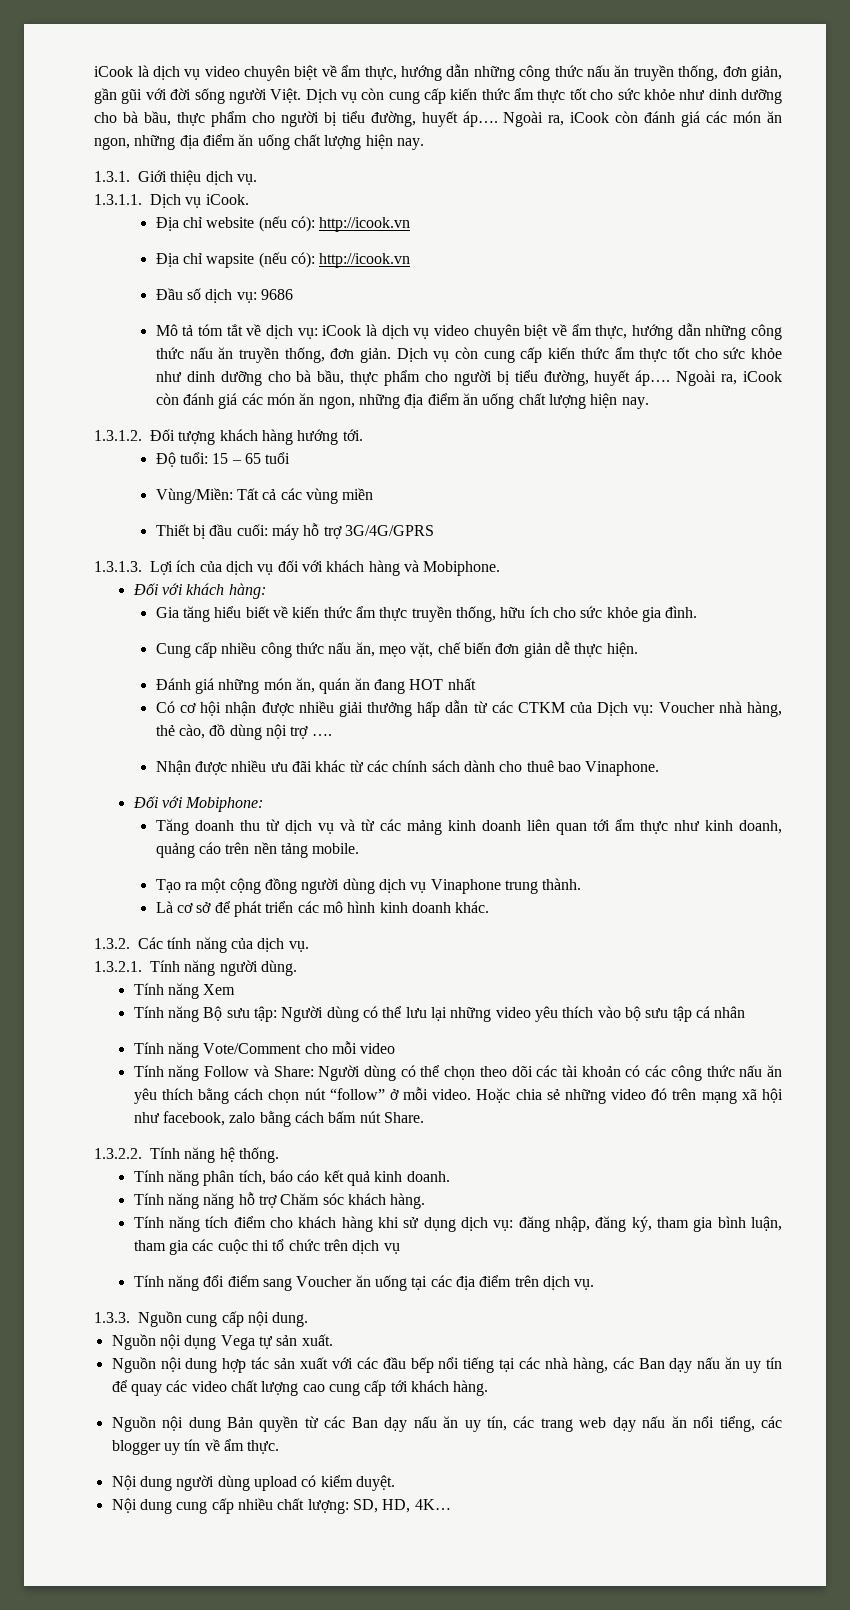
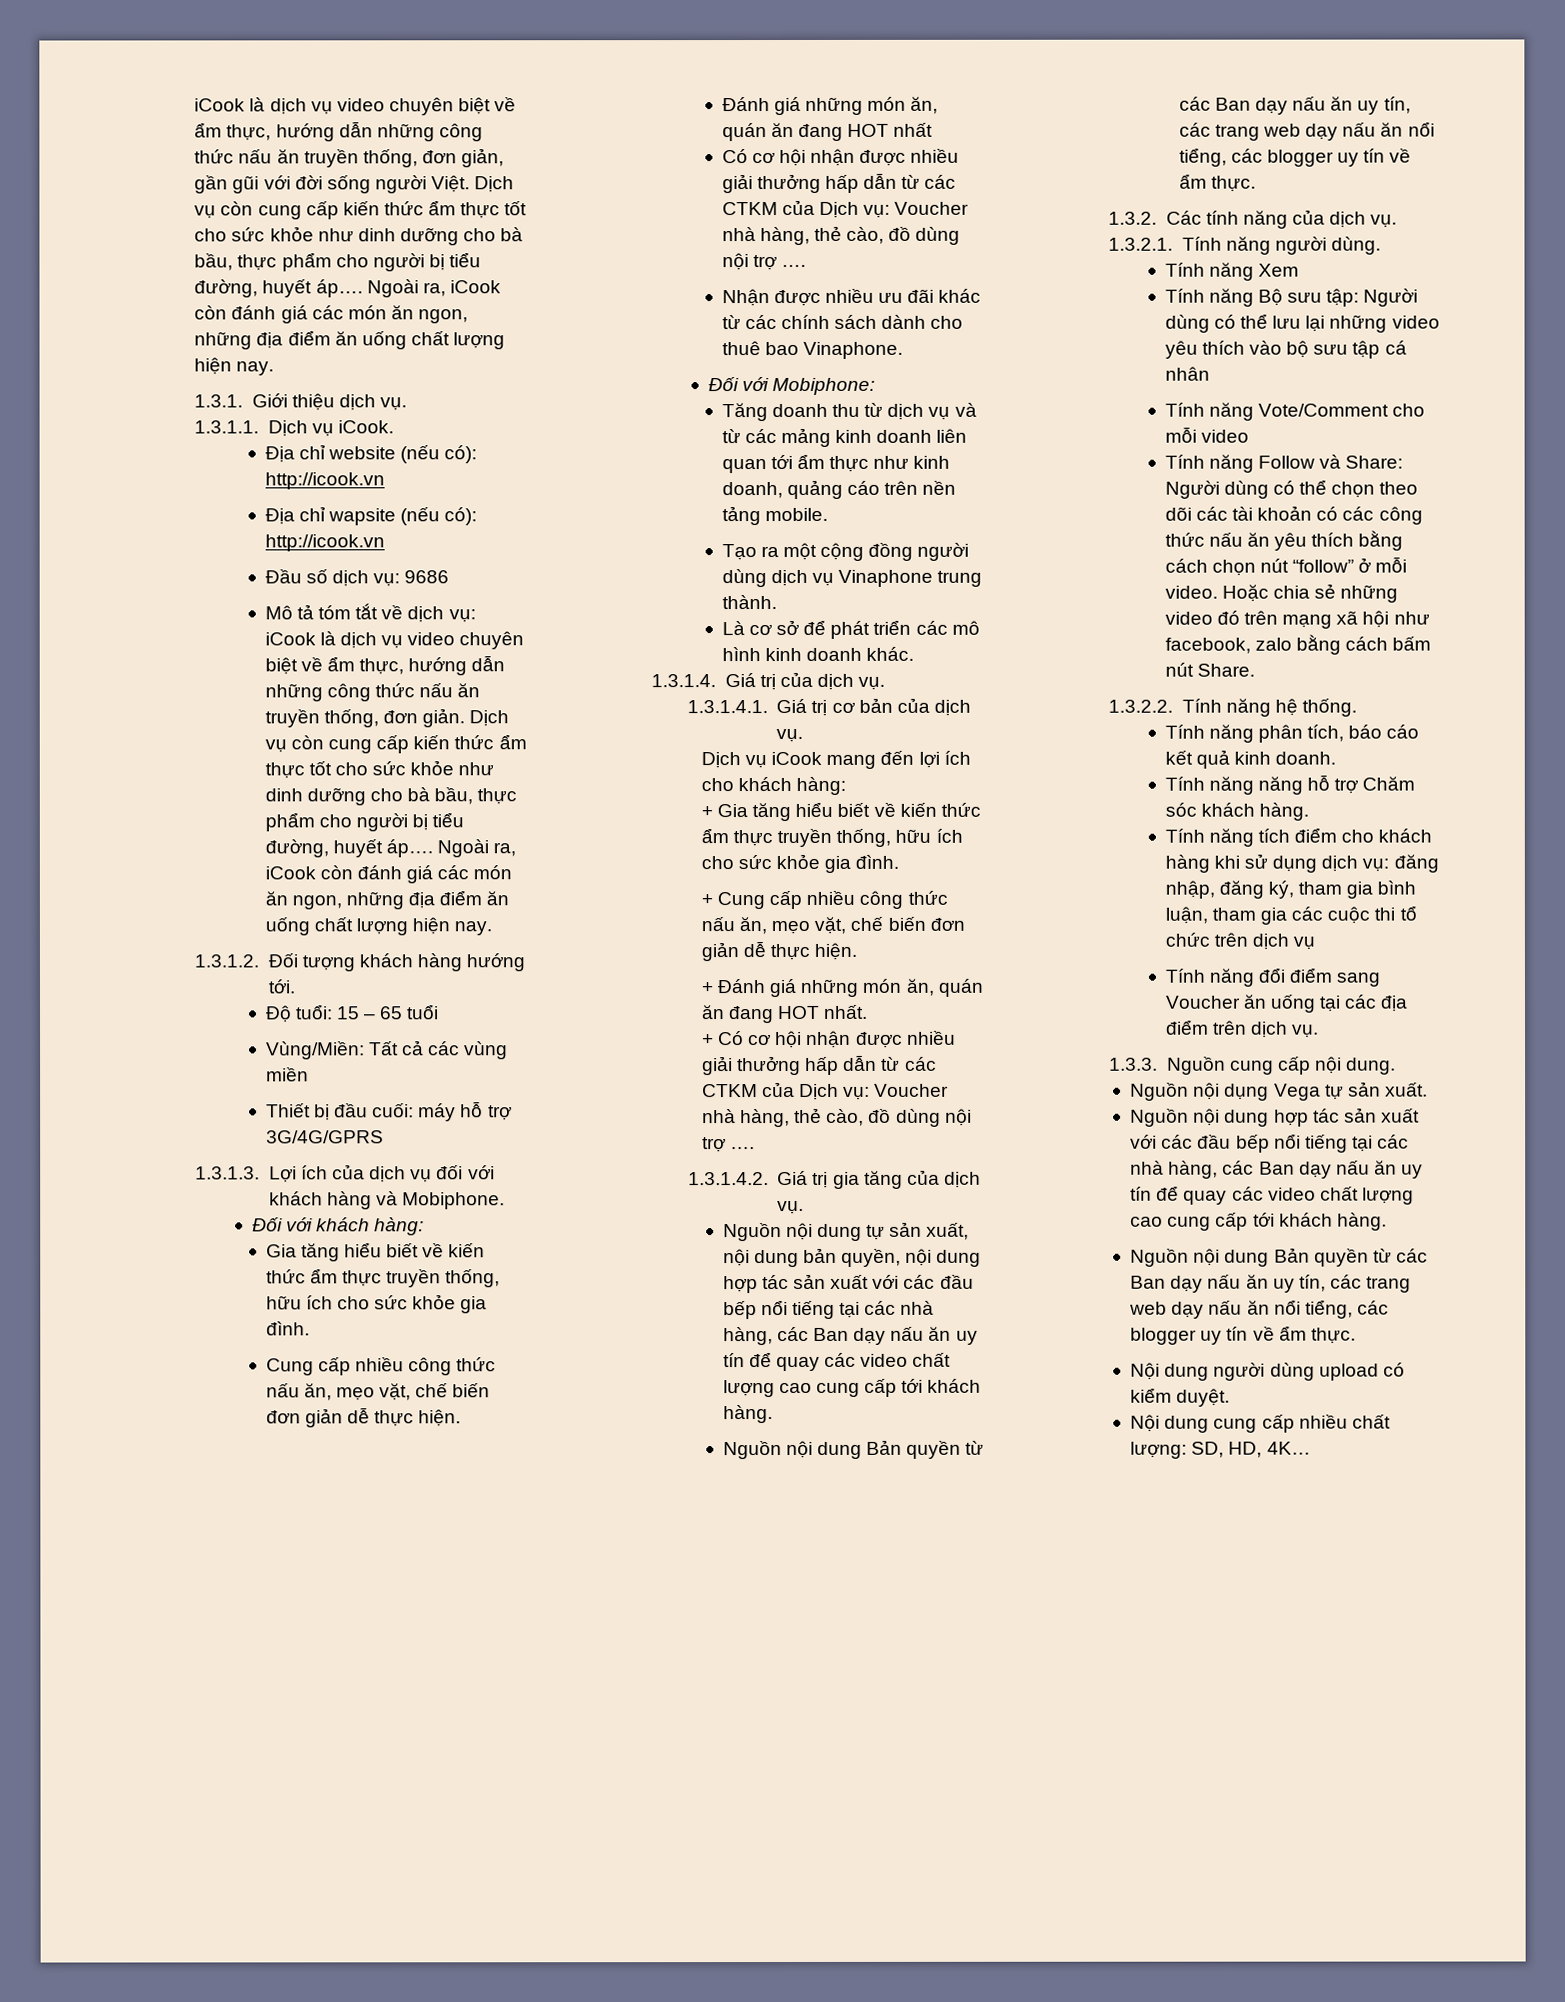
+ 1.3.1.4. Giá trị của dịch vụ.
+ 1.3.1.4.1. Giá trị cơ bản của dịch vụ.
+ Dịch vụ iCook mang đến lợi ích cho khách hàng:
+ + Gia tăng hiểu biết về kiến thức ẩm thực truyền thống, hữu ích cho sức khỏe gia đình.
+ + Cung cấp nhiều công thức nấu ăn, mẹo vặt, chế biến đơn giản dễ thực hiện.
+ + Đánh giá những món ăn, quán ăn đang HOT nhất.
+ + Có cơ hội nhận được nhiều giải thưởng hấp dẫn từ các CTKM của Dịch vụ: Voucher nhà hàng, thẻ cào, đồ dùng nội trợ ….
+ 1.3.1.4.2. Giá trị gia tăng của dịch vụ.
+ Nguồn nội dung tự sản xuất, nội dung bản quyền, nội dung hợp tác sản xuất với các đầu bếp nổi tiếng tại các nhà hàng, các Ban dạy nấu ăn uy tín để quay các video chất lượng cao cung cấp tới khách hàng.
+ Nguồn nội dung Bản quyền từ các Ban dạy nấu ăn uy tín, các trang web dạy nấu ăn nổi tiểng, các blogger uy tín về ẩm thực.

